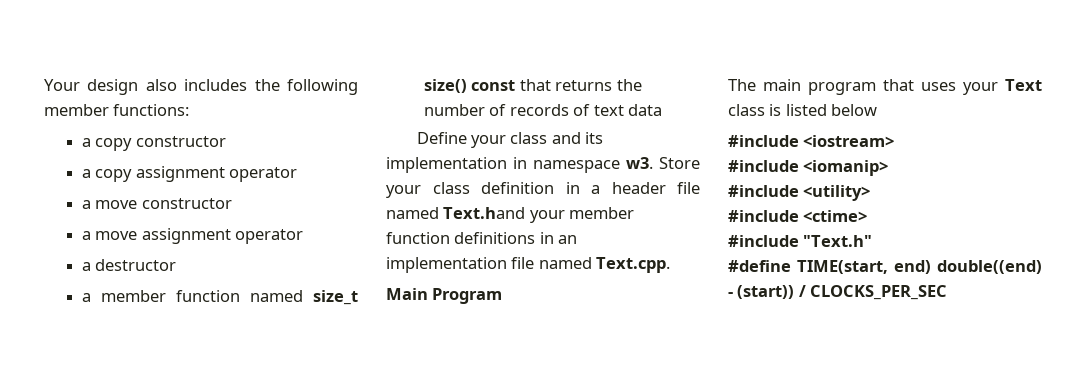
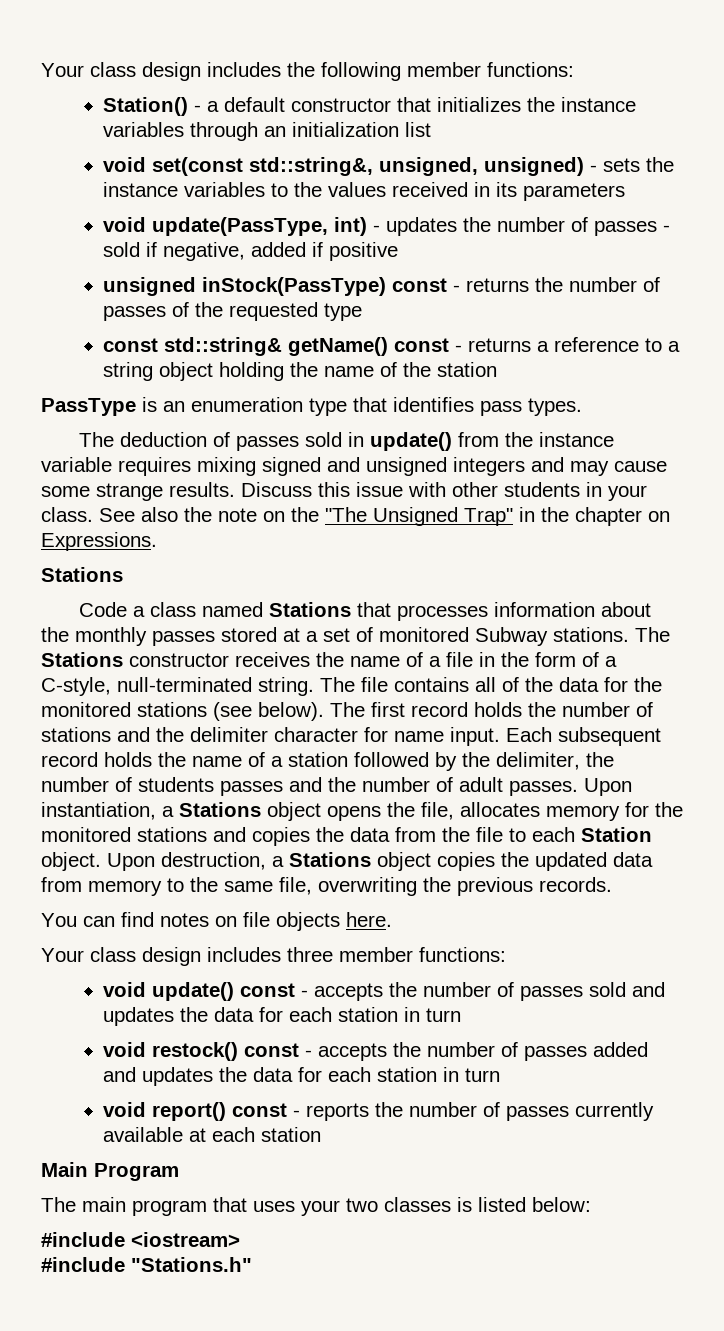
- Your design also includes the following member functions:
+ Your class design includes the following member functions:
- a copy constructor
- a copy assignment operator
- a move constructor
- a move assignment operator
- a destructor
- a member function named size_t size() const that returns the number of records of text data
- Define your class and its implementation in namespace w3. Store your class definition in a header file named Text.hand your member function definitions in an implementation file named Text.cpp.
+ Station() - a default constructor that initializes the instance variables through an initialization list
+ void set(const std::string&, unsigned, unsigned) - sets the instance variables to the values received in its parameters
+ void update(PassType, int) - updates the number of passes - sold if negative, added if positive
+ unsigned inStock(PassType) const - returns the number of passes of the requested type
+ const std::string& getName() const - returns a reference to a string object holding the name of the station
+ PassType is an enumeration type that identifies pass types.
+ The deduction of passes sold in update() from the instance variable requires mixing signed and unsigned integers and may cause some strange results. Discuss this issue with other students in your class. See also the note on the "The Unsigned Trap" in the chapter on Expressions.
+ Stations
+ Code a class named Stations that processes information about the monthly passes stored at a set of monitored Subway stations. The Stations constructor receives the name of a file in the form of a C-style, null-terminated string. The file contains all of the data for the monitored stations (see below). The first record holds the number of stations and the delimiter character for name input. Each subsequent record holds the name of a station followed by the delimiter, the number of students passes and the number of adult passes. Upon instantiation, a Stations object opens the file, allocates memory for the monitored stations and copies the data from the file to each Station object. Upon destruction, a Stations object copies the updated data from memory to the same file, overwriting the previous records.
+ You can find notes on file objects here.
+ Your class design includes three member functions:
+ void update() const - accepts the number of passes sold and updates the data for each station in turn
+ void restock() const - accepts the number of passes added and updates the data for each station in turn
+ void report() const - reports the number of passes currently available at each station
- The main program that uses your Text class is listed below
+ The main program that uses your two classes is listed below:
- #include <iomanip>
- #include <utility>
- #include <ctime>
- #include "Text.h"
- #define TIME(start, end) double((end) - (start)) / CLOCKS_PER_SEC
+ #include "Stations.h"

